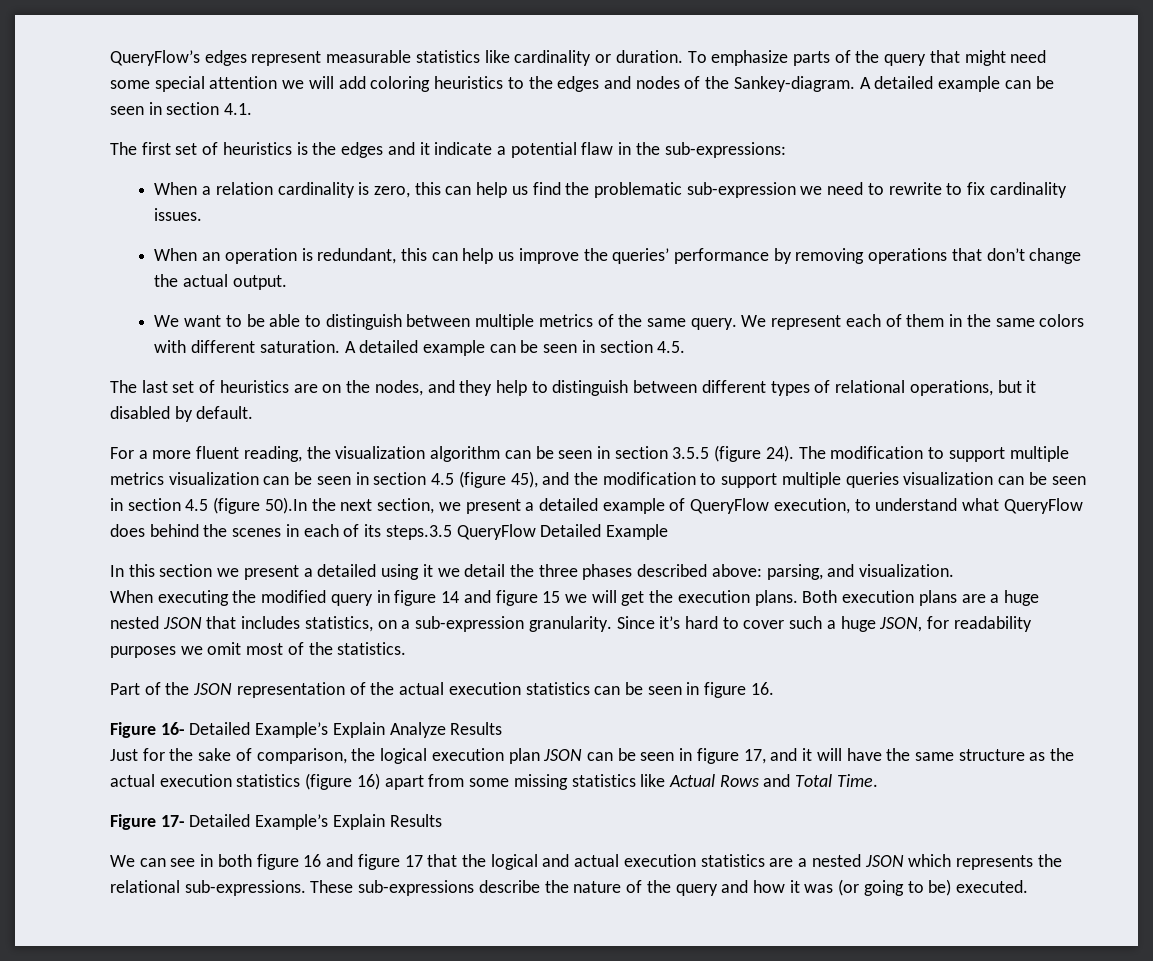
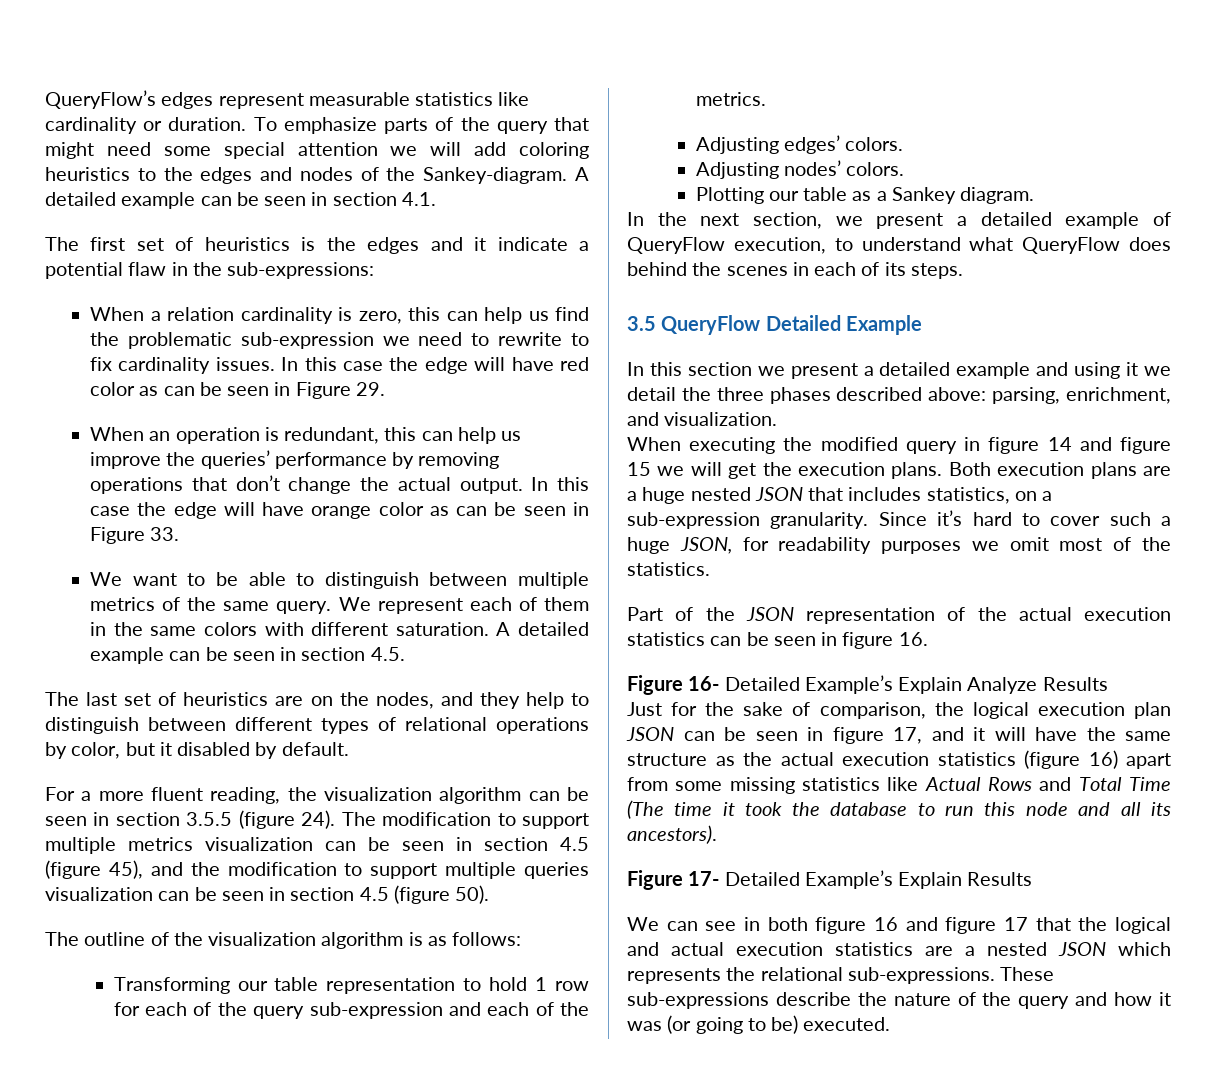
+ In this case the edge will have red color as can be seen in Figure 29.
+ In this case the edge will have orange color as can be seen in Figure 33.
- The last set of heuristics are on the nodes, and they help to distinguish between different types of relational operations, but it disabled by default.
+ The last set of heuristics are on the nodes, and they help to distinguish between different types of relational operations by color, but it disabled by default.
- The modification to support multiple metrics visualization can be seen in section 4.5 (figure 45), and the modification to support multiple queries visualization can be seen in section 4.5 (figure 50).In the next section, we present a detailed example of QueryFlow execution, to understand what QueryFlow does behind the scenes in each of its steps.3.5 QueryFlow Detailed Example
+ The modification to support multiple metrics visualization can be seen in section 4.5 (figure 45), and the modification to support multiple queries visualization can be seen in section 4.5 (figure 50).
+ The outline of the visualization algorithm is as follows:
+ Transforming our table representation to hold 1 row for each of the query sub-expression and each of the metrics.
+ Adjusting edges’ colors.
+ Adjusting nodes’ colors.
+ Plotting our table as a Sankey diagram.
+ In the next section, we present a detailed example of QueryFlow execution, to understand what QueryFlow does behind the scenes in each of its steps.
+ 3.5 QueryFlow Detailed Example
- In this section we present a detailed using it we detail the three phases described above: parsing, and visualization.
+ In this section we present a detailed example and using it we detail the three phases described above: parsing, enrichment, and visualization.
- Just for the sake of comparison, the logical execution plan JSON can be seen in figure 17, and it will have the same structure as the actual execution statistics (figure 16) apart from some missing statistics like Actual Rows and Total Time.
+ Just for the sake of comparison, the logical execution plan JSON can be seen in figure 17, and it will have the same structure as the actual execution statistics (figure 16) apart from some missing statistics like Actual Rows and Total Time (The time it took the database to run this node and all its ancestors).

